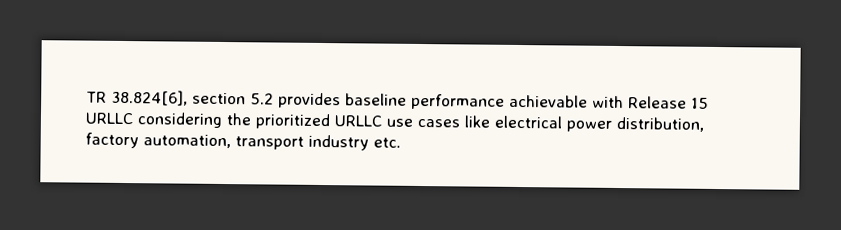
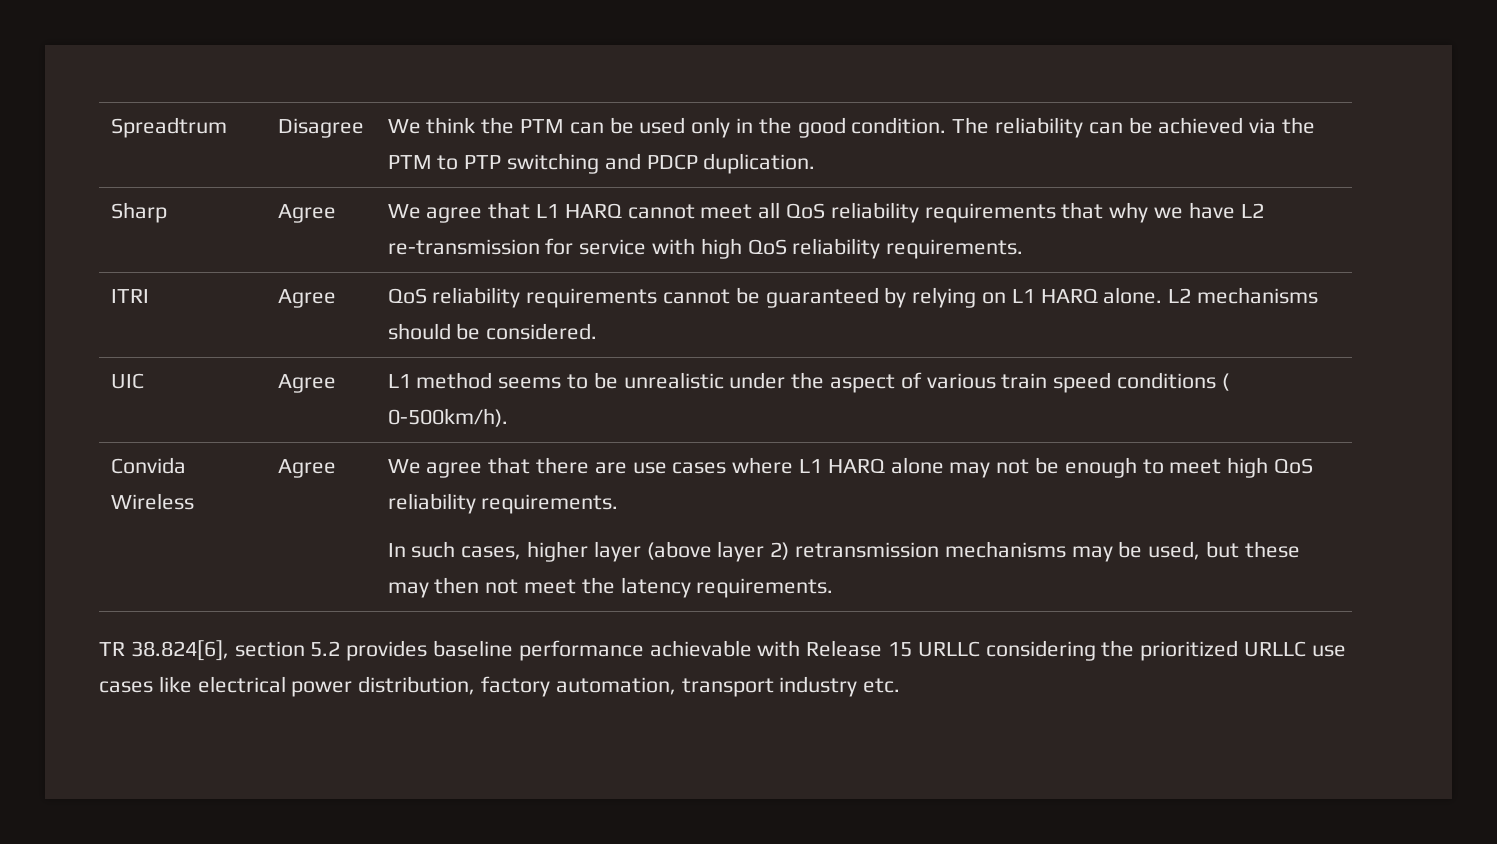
+ Spreadtrum | Disagree | We think the PTM can be used only in the good condition. The reliability can be achieved via the PTM to PTP switching and PDCP duplication.
+ Sharp | Agree | We agree that L1 HARQ cannot meet all QoS reliability requirements that why we have L2 re-transmission for service with high QoS reliability requirements.
+ ITRI | Agree | QoS reliability requirements cannot be guaranteed by relying on L1 HARQ alone. L2 mechanisms should be considered.
+ UIC | Agree | L1 method seems to be unrealistic under the aspect of various train speed conditions ( 0-500km/h).
+ Convida Wireless | Agree | We agree that there are use cases where L1 HARQ alone may not be enough to meet high QoS reliability requirements.
+ In such cases, higher layer (above layer 2) retransmission mechanisms may be used, but these may then not meet the latency requirements.

